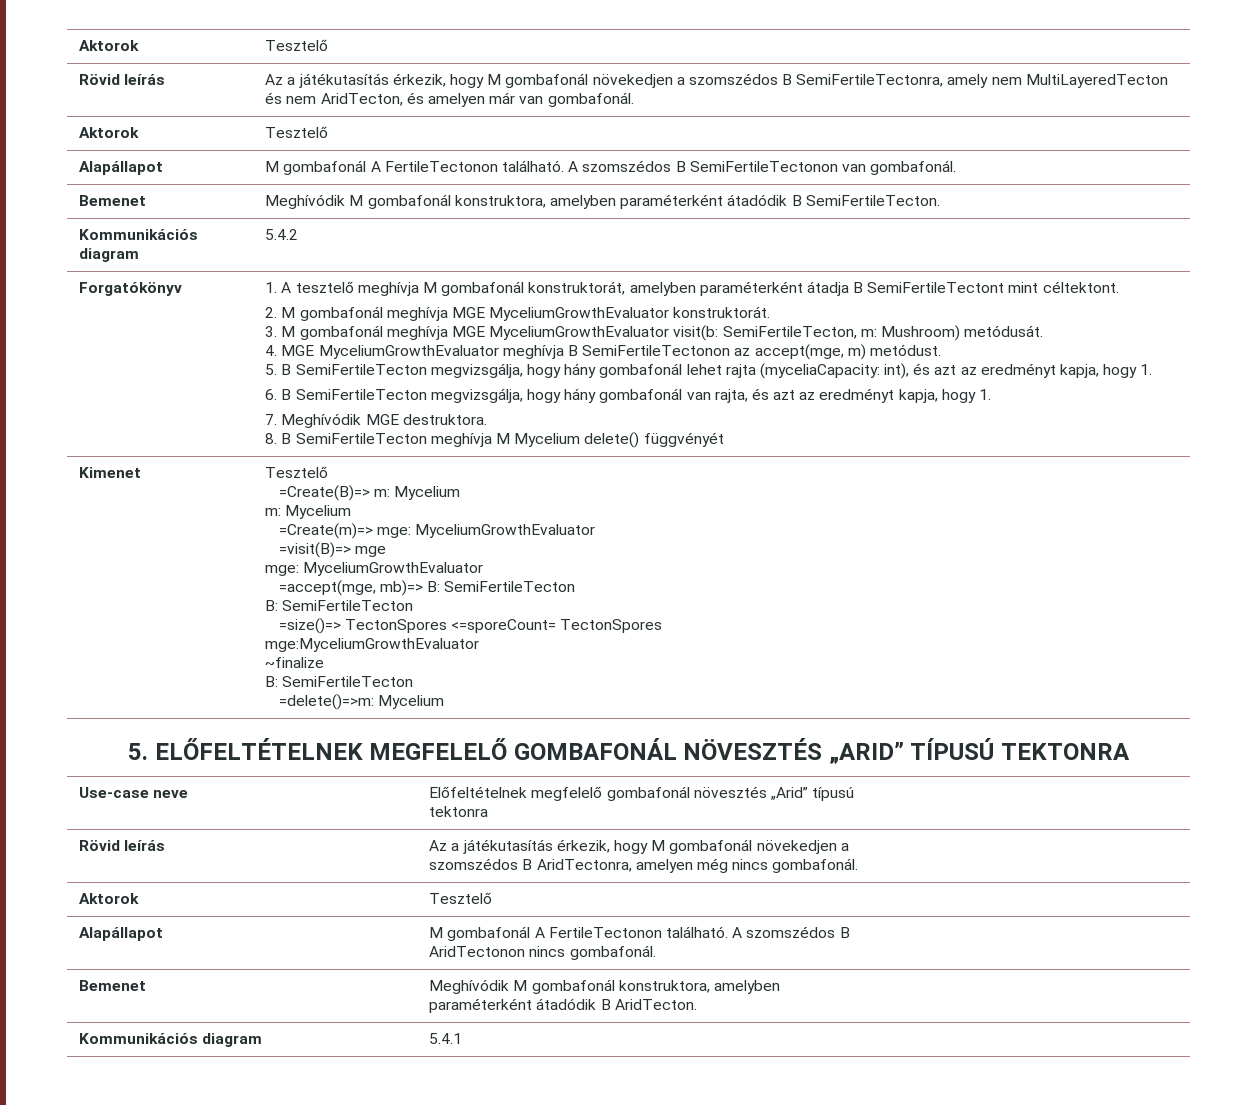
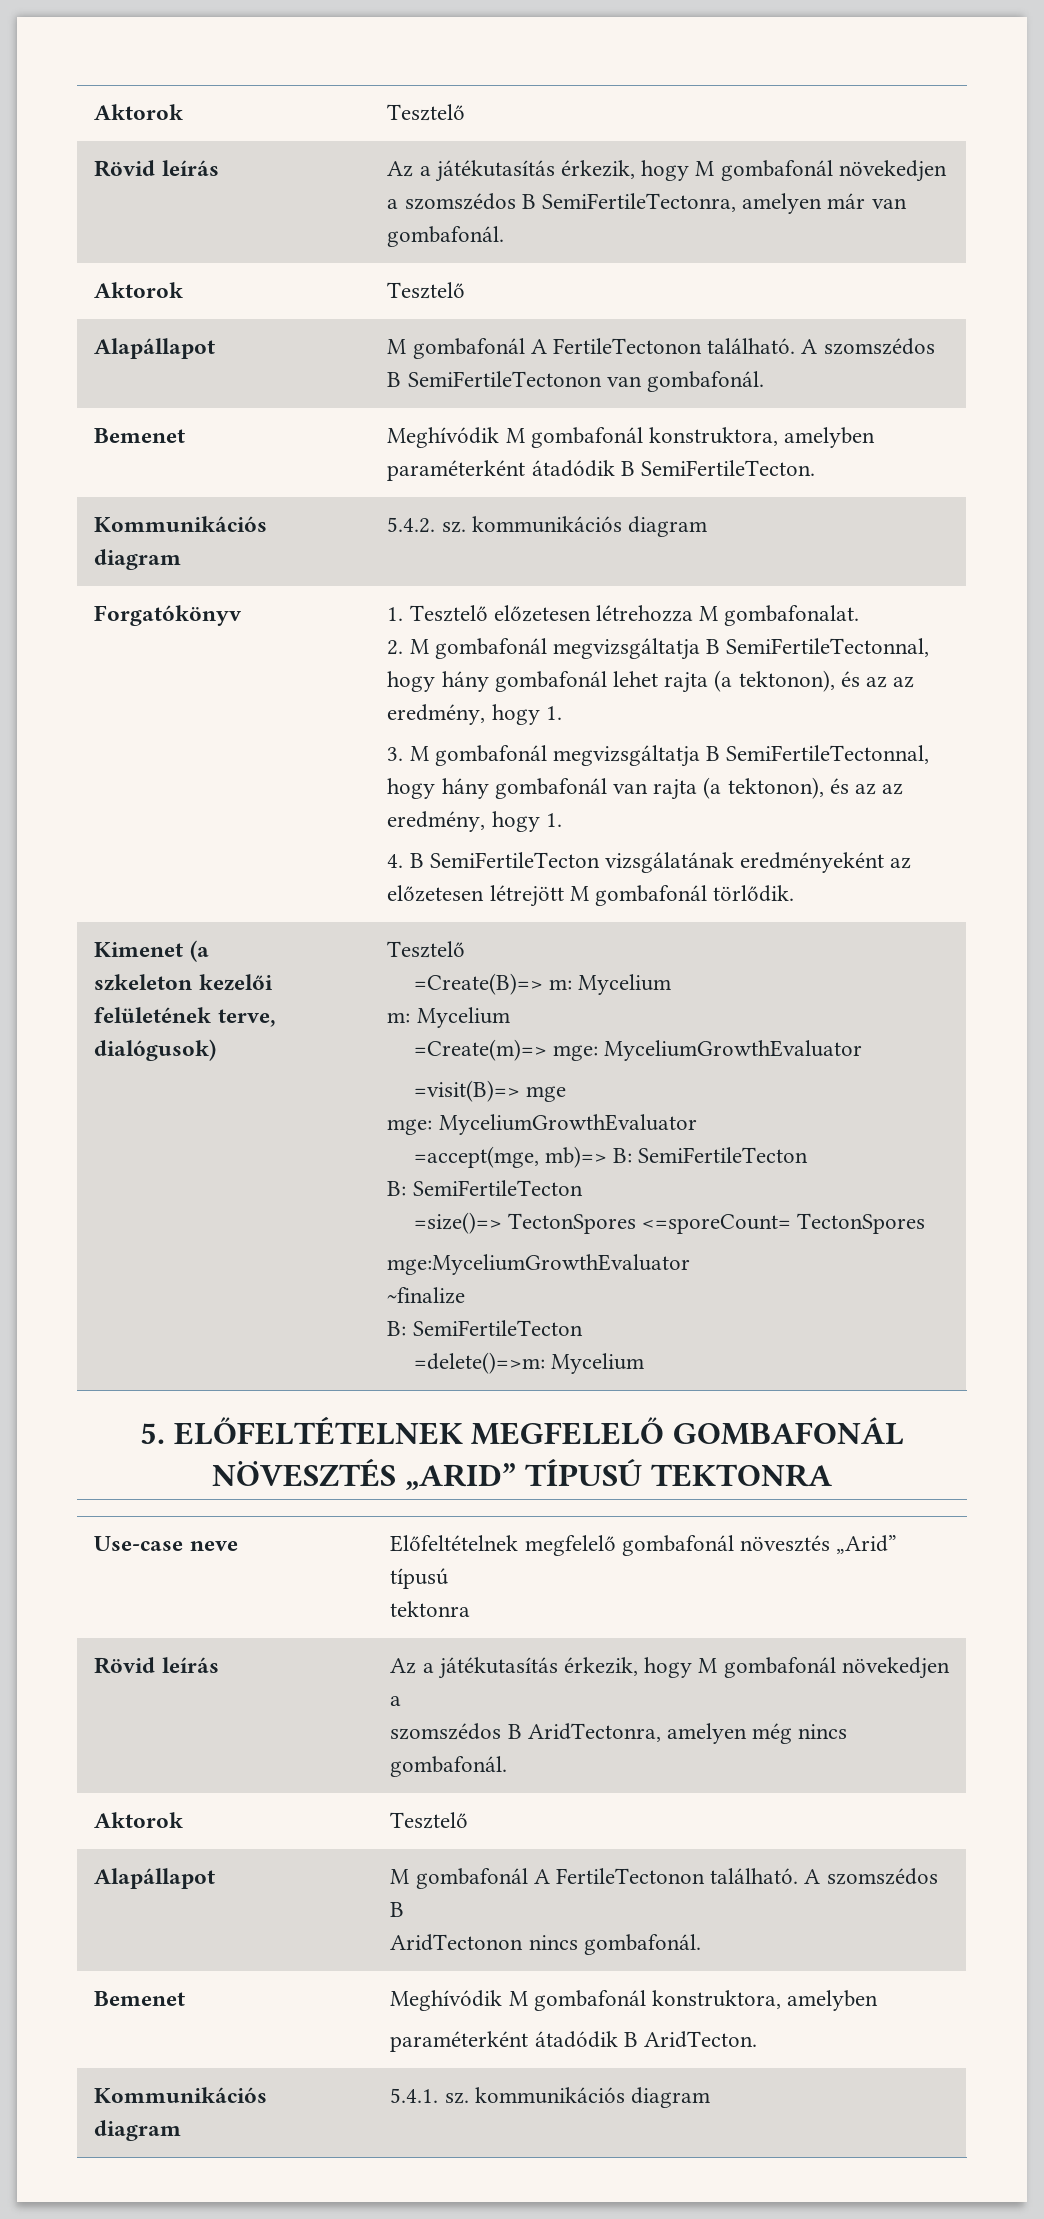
- Rövid leírás | Az a játékutasítás érkezik, hogy M gombafonál növekedjen a szomszédos B SemiFertileTectonra, amely nem MultiLayeredTecton és nem AridTecton, és amelyen már van gombafonál.
+ Rövid leírás | Az a játékutasítás érkezik, hogy M gombafonál növekedjen a szomszédos B SemiFertileTectonra, amelyen már van gombafonál.
- Kommunikációs diagram | 5.4.2
- Forgatókönyv | 1. A tesztelő meghívja M gombafonál konstruktorát, amelyben paraméterként átadja B SemiFertileTectont mint céltektont.
- 2. M gombafonál meghívja MGE MyceliumGrowthEvaluator konstruktorát.
- 3. M gombafonál meghívja MGE MyceliumGrowthEvaluator visit(b: SemiFertileTecton, m: Mushroom) metódusát.
- 4. MGE MyceliumGrowthEvaluator meghívja B SemiFertileTectonon az accept(mge, m) metódust.
- 5. B SemiFertileTecton megvizsgálja, hogy hány gombafonál lehet rajta (myceliaCapacity: int), és azt az eredményt kapja, hogy 1.
- 6. B SemiFertileTecton megvizsgálja, hogy hány gombafonál van rajta, és azt az eredményt kapja, hogy 1.
- 7. Meghívódik MGE destruktora.
- 8. B SemiFertileTecton meghívja M Mycelium delete() függvényét
- Kimenet | Tesztelő
+ Kommunikációs diagram | 5.4.2. sz. kommunikációs diagram
+ Forgatókönyv | 1. Tesztelő előzetesen létrehozza M gombafonalat.
+ 2. M gombafonál megvizsgáltatja B SemiFertileTectonnal, hogy hány gombafonál lehet rajta (a tektonon), és az az eredmény, hogy 1.
+ 3. M gombafonál megvizsgáltatja B SemiFertileTectonnal, hogy hány gombafonál van rajta (a tektonon), és az az eredmény, hogy 1.
+ 4. B SemiFertileTecton vizsgálatának eredményeként az előzetesen létrejött M gombafonál törlődik.
+ Kimenet (a
+ szkeleton kezelői felületének terve, dialógusok) | Tesztelő
- Kommunikációs diagram | 5.4.1
+ Kommunikációs diagram | 5.4.1. sz. kommunikációs diagram

